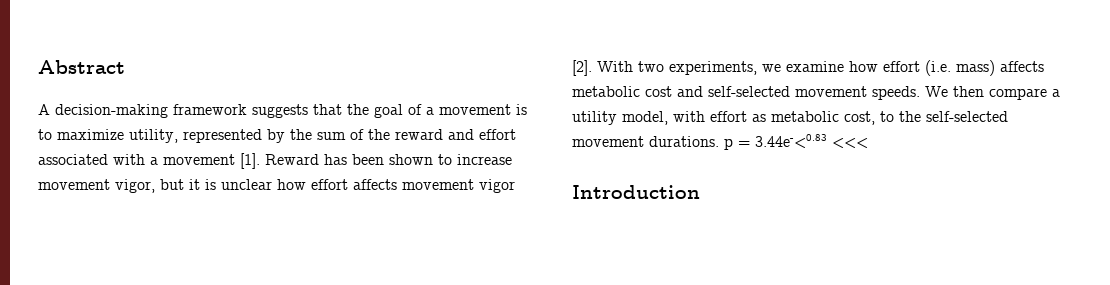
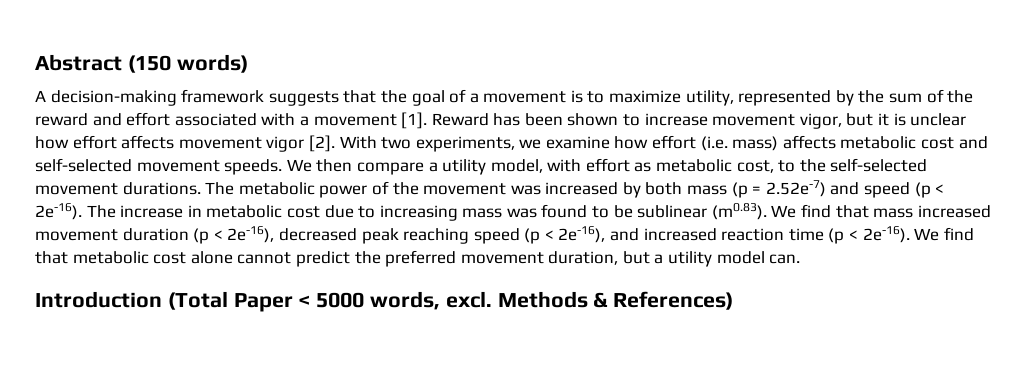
- Abstract
+ Abstract (150 words)
- We then compare a utility model, with effort as metabolic cost, to the self-selected movement durations. p = 3.44e-<0.83 <<<
- Introduction
+ We then compare a utility model, with effort as metabolic cost, to the self-selected movement durations. The metabolic power of the movement was increased by both mass (p = 2.52e-7) and speed (p < 2e-16). The increase in metabolic cost due to increasing mass was found to be sublinear (m0.83). We find that mass increased movement duration (p < 2e-16), decreased peak reaching speed (p < 2e-16), and increased reaction time (p < 2e-16). We find that metabolic cost alone cannot predict the preferred movement duration, but a utility model can.
+ Introduction (Total Paper < 5000 words, excl. Methods & References)

